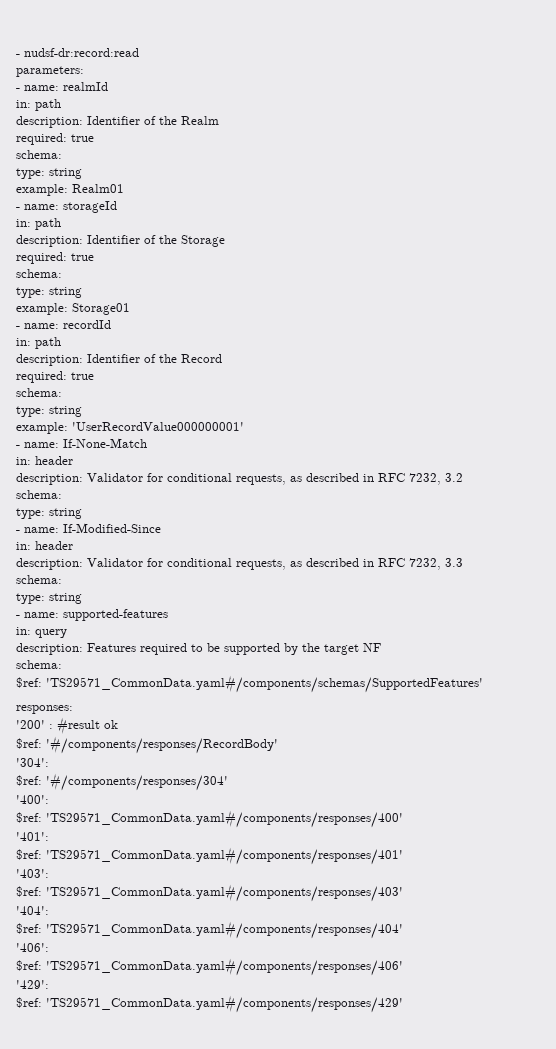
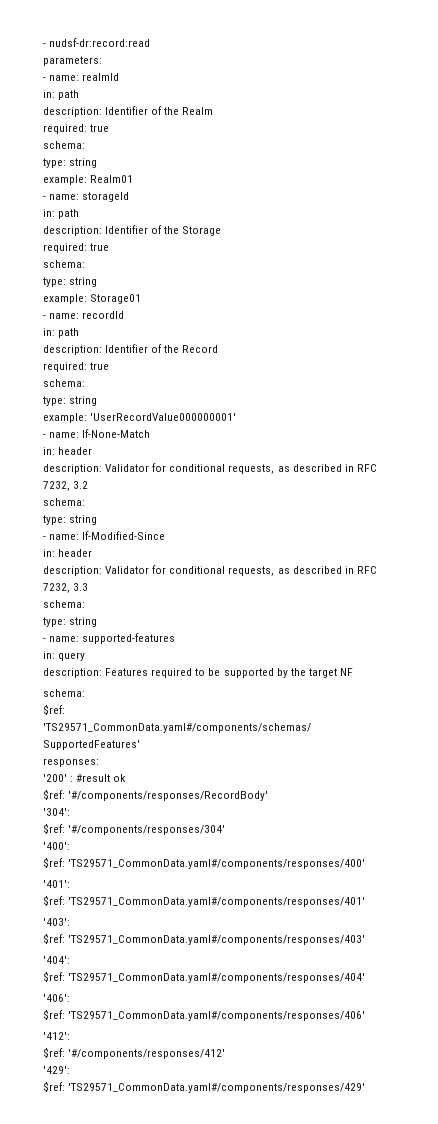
+ '412':
+ $ref: '#/components/responses/412'

